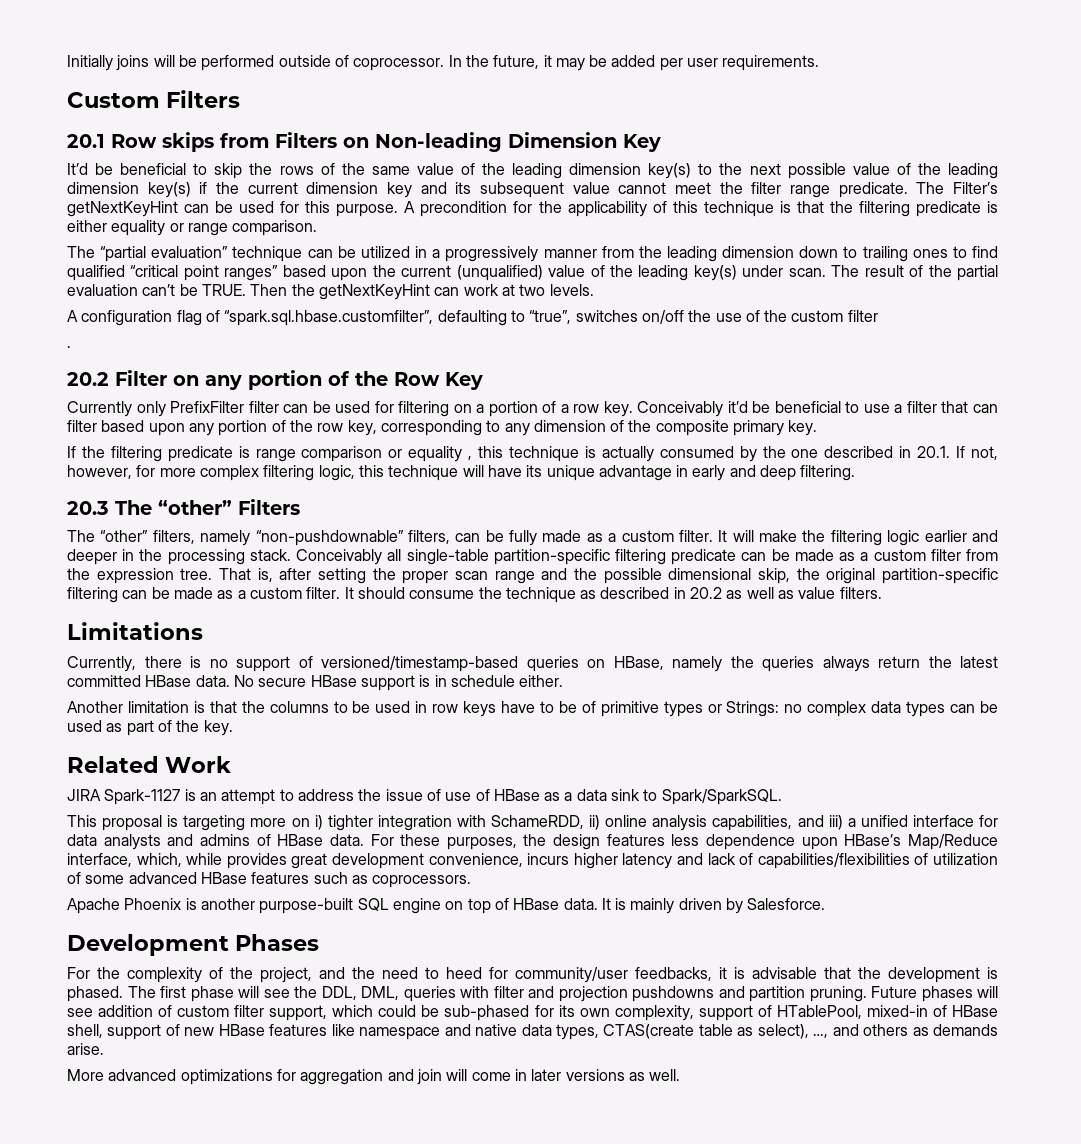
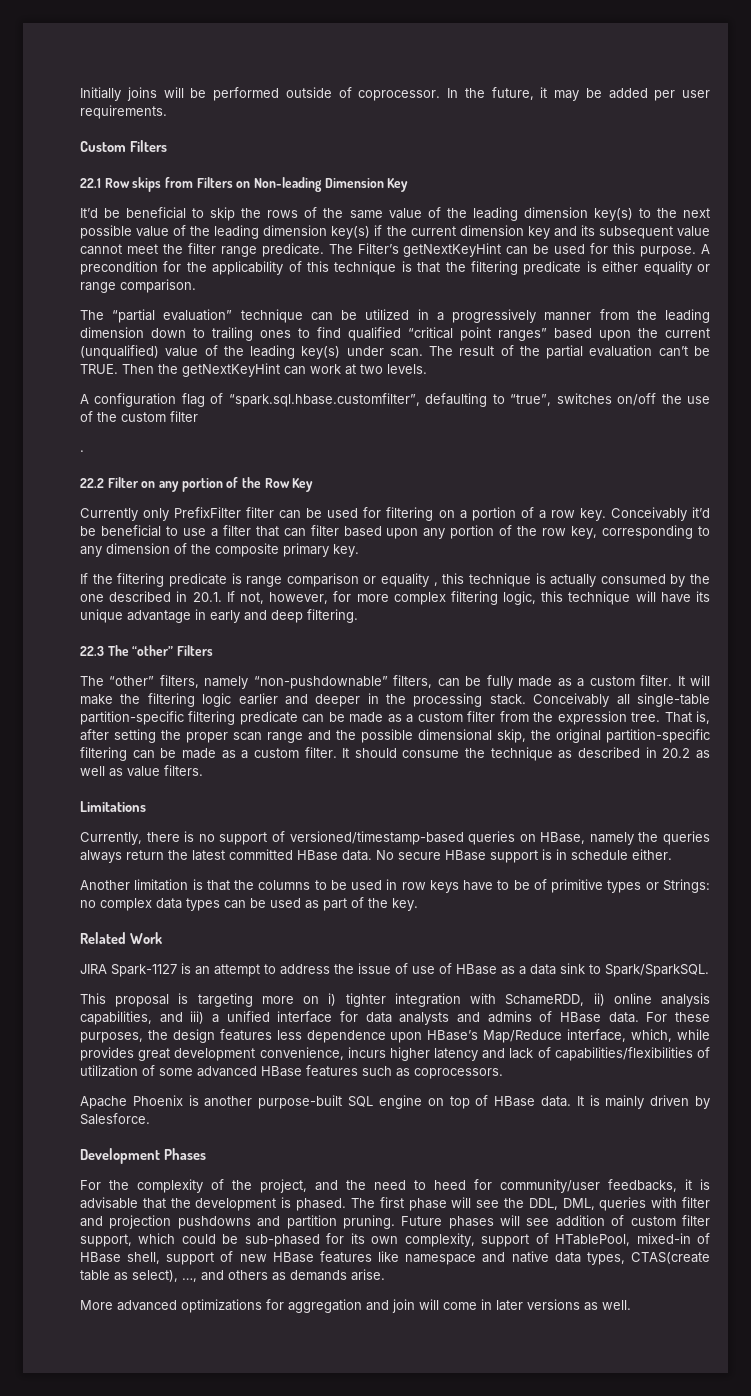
- 20.1 Row skips from Filters on Non-leading Dimension Key
+ 22.1 Row skips from Filters on Non-leading Dimension Key
- 20.2 Filter on any portion of the Row Key
+ 22.2 Filter on any portion of the Row Key
- 20.3 The “other” Filters
+ 22.3 The “other” Filters

